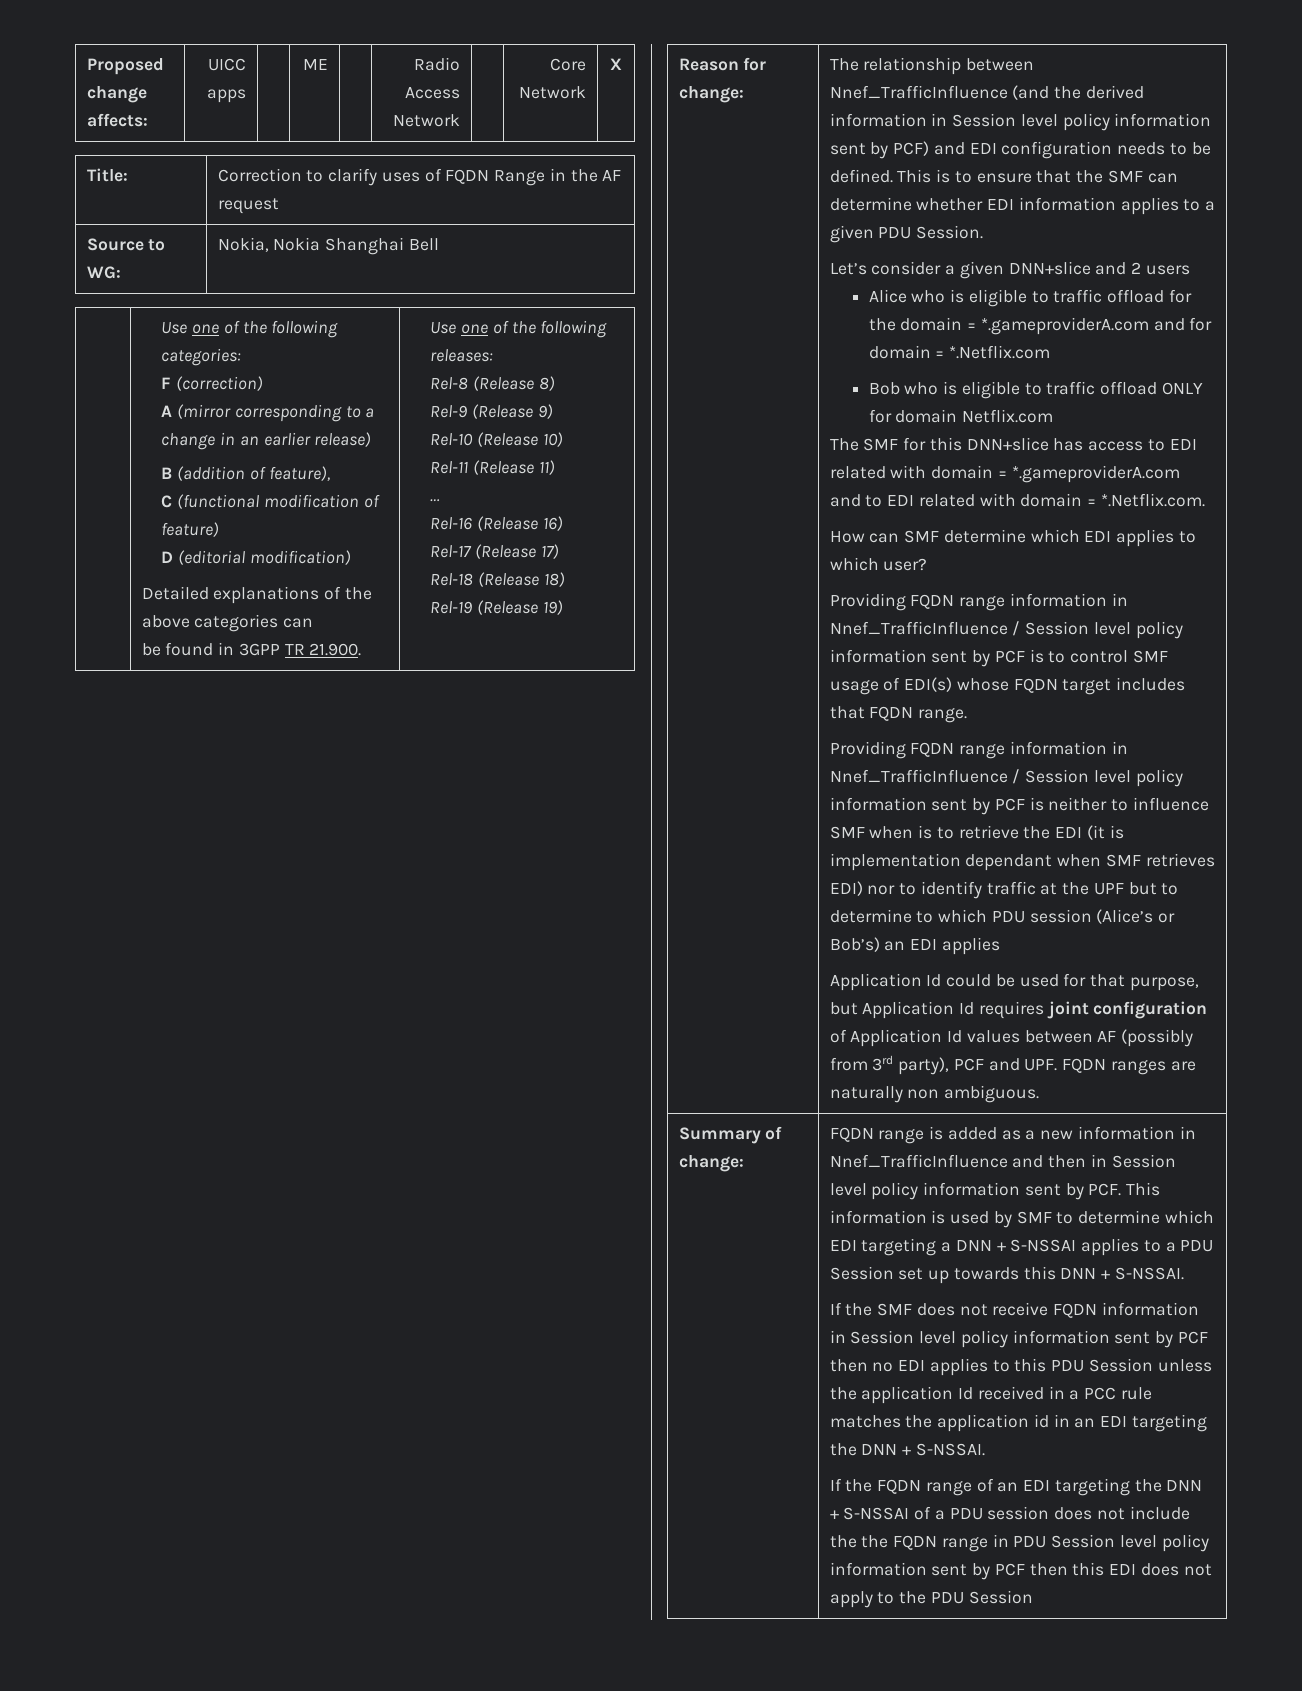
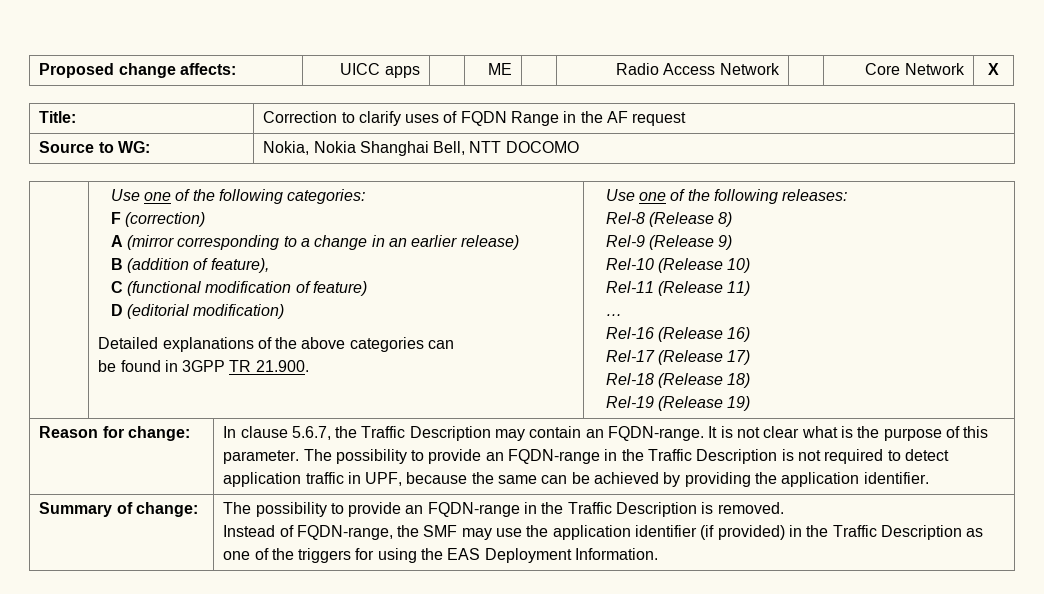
- Source to WG: | Nokia, Nokia Shanghai Bell
+ Source to WG: | Nokia, Nokia Shanghai Bell, NTT DOCOMO
- The relationship between Nnef_TrafficInfluence (and the derived information in Session level policy information sent by PCF) and EDI configuration needs to be defined. This is to ensure that the SMF can determine whether EDI information applies to a given PDU Session.
- Let’s consider a given DNN+slice and 2 users
- Alice who is eligible to traffic offload for the domain = *.gameproviderA.com and for domain = *.Netflix.com
- Bob who is eligible to traffic offload ONLY for domain Netflix.com
- The SMF for this DNN+slice has access to EDI related with domain = *.gameproviderA.com and to EDI related with domain = *.Netflix.com.
- How can SMF determine which EDI applies to which user?
- Providing FQDN range information in Nnef_TrafficInfluence / Session level policy information sent by PCF is to control SMF usage of EDI(s) whose FQDN target includes that FQDN range.
- Providing FQDN range information in Nnef_TrafficInfluence / Session level policy information sent by PCF is neither to influence SMF when is to retrieve the EDI (it is implementation dependant when SMF retrieves EDI) nor to identify traffic at the UPF but to determine to which PDU session (Alice’s or Bob’s) an EDI applies
- Application Id could be used for that purpose, but Application Id requires joint configuration of Application Id values between AF (possibly from 3rd party), PCF and UPF. FQDN ranges are naturally non ambiguous.
- Summary of change: | FQDN range is added as a new information in Nnef_TrafficInfluence and then in Session level policy information sent by PCF. This information is used by SMF to determine which EDI targeting a DNN + S-NSSAI applies to a PDU Session set up towards this DNN + S-NSSAI.
- If the SMF does not receive FQDN information in Session level policy information sent by PCF then no EDI applies to this PDU Session unless the application Id received in a PCC rule matches the application id in an EDI targeting the DNN + S-NSSAI.
- If the FQDN range of an EDI targeting the DNN + S-NSSAI of a PDU session does not include the the FQDN range in PDU Session level policy information sent by PCF then this EDI does not apply to the PDU Session
+ In clause 5.6.7, the Traffic Description may contain an FQDN-range. It is not clear what is the purpose of this parameter. The possibility to provide an FQDN-range in the Traffic Description is not required to detect application traffic in UPF, because the same can be achieved by providing the application identifier.
+ Summary of change: | The possibility to provide an FQDN-range in the Traffic Description is removed.
+ Instead of FQDN-range, the SMF may use the application identifier (if provided) in the Traffic Description as one of the triggers for using the EAS Deployment Information.

